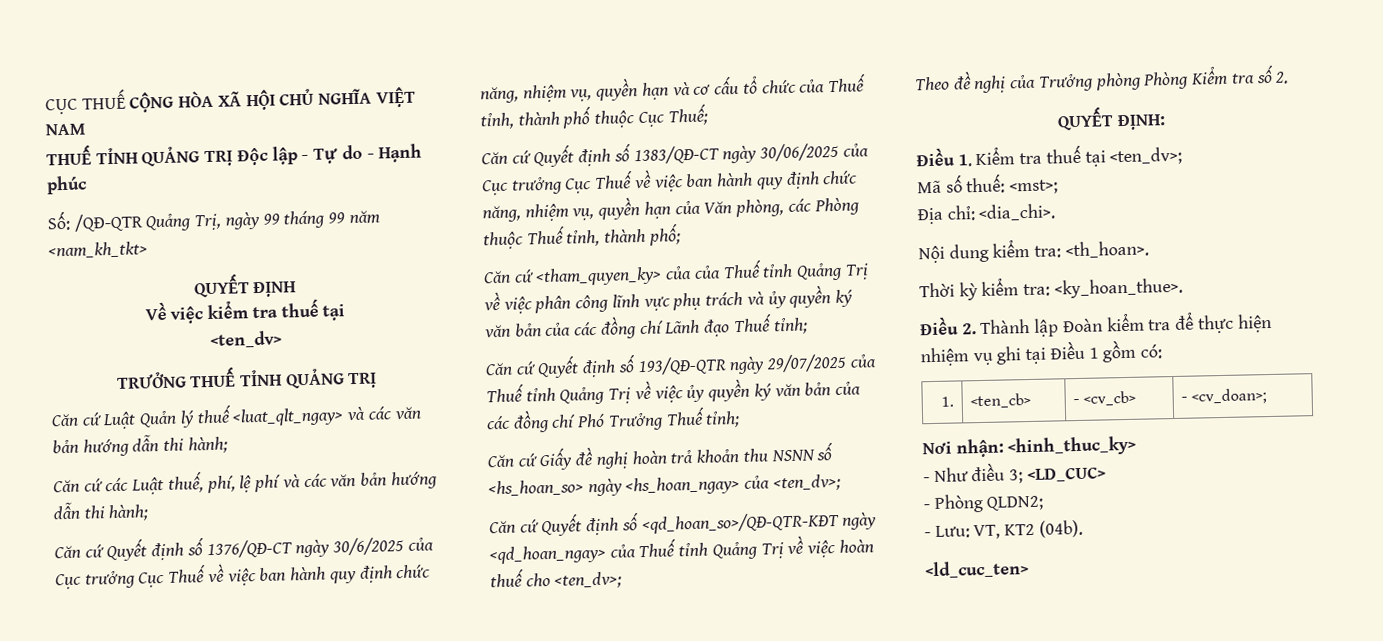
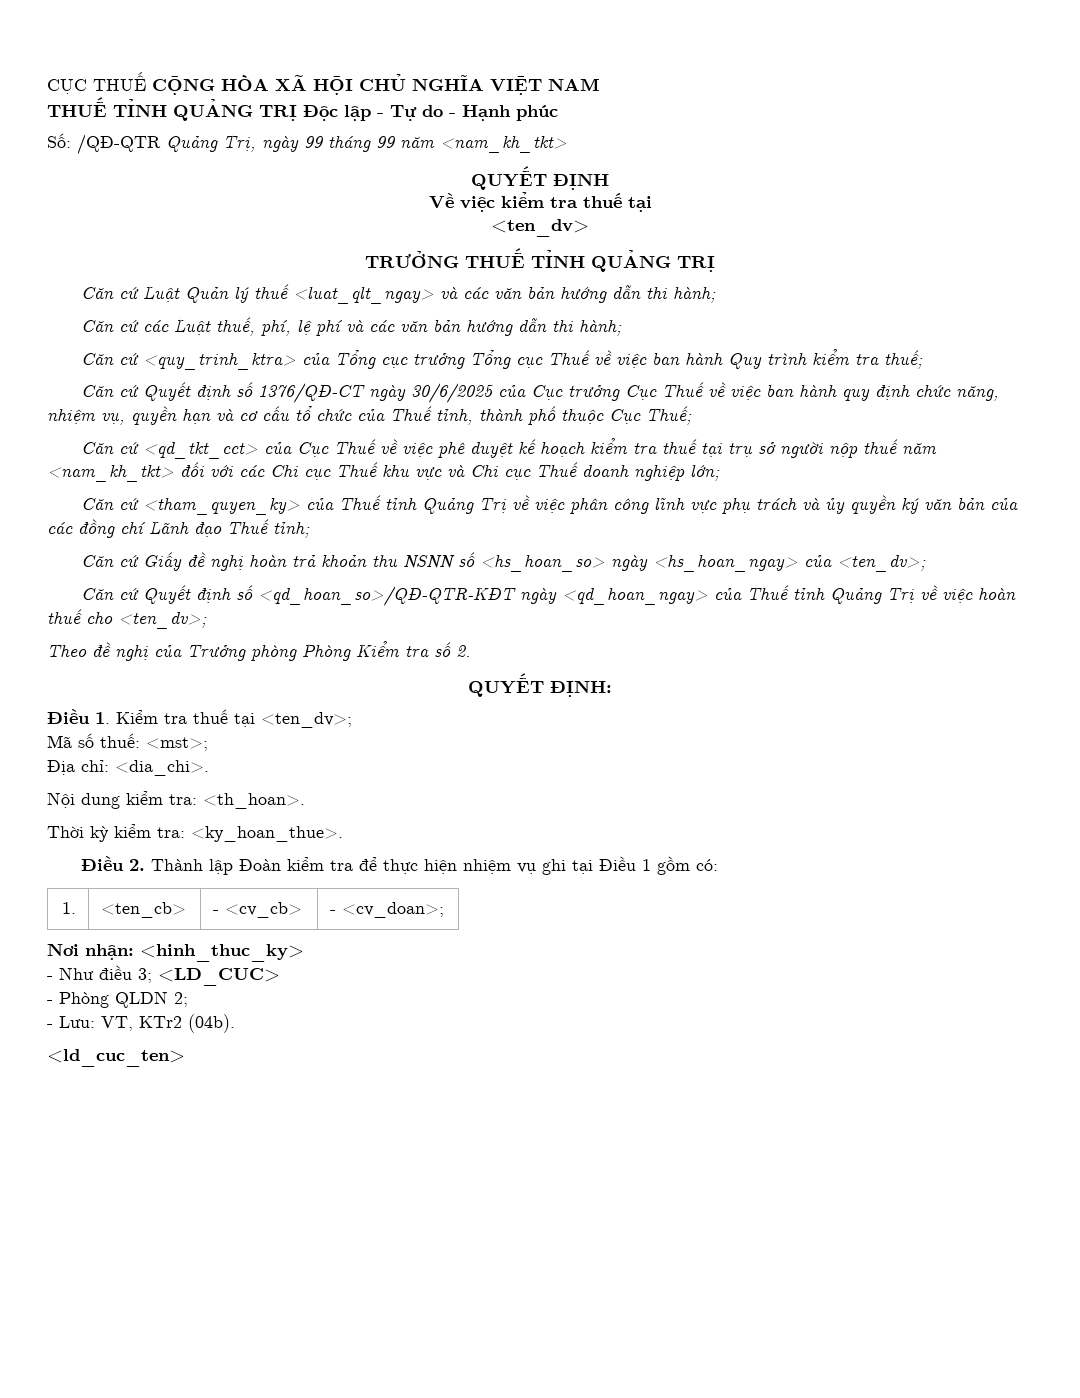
+ Căn cứ <quy_trinh_ktra> của Tổng cục trưởng Tổng cục Thuế về việc ban hành Quy trình kiểm tra thuế;
- Căn cứ Quyết định số 1383/QĐ-CT ngày 30/06/2025 của Cục trưởng Cục Thuế về việc ban hành quy định chức năng, nhiệm vụ, quyền hạn của Văn phòng, các Phòng thuộc Thuế tỉnh, thành phố;
+ Căn cứ <qd_tkt_cct> của Cục Thuế về việc phê duyệt kế hoạch kiểm tra thuế tại trụ sở người nộp thuế năm <nam_kh_tkt> đối với các Chi cục Thuế khu vực và Chi cục Thuế doanh nghiệp lớn;
- Căn cứ <tham_quyen_ky> của của Thuế tỉnh Quảng Trị về việc phân công lĩnh vực phụ trách và ủy quyền ký văn bản của các đồng chí Lãnh đạo Thuế tỉnh;
+ Căn cứ <tham_quyen_ky> của Thuế tỉnh Quảng Trị về việc phân công lĩnh vực phụ trách và ủy quyền ký văn bản của các đồng chí Lãnh đạo Thuế tỉnh;
- Căn cứ Quyết định số 193/QĐ-QTR ngày 29/07/2025 của Thuế tỉnh Quảng Trị về việc ủy quyền ký văn bản của các đồng chí Phó Trưởng Thuế tỉnh;
- - Phòng QLDN2;
+ - Phòng QLDN 2;
- - Lưu: VT, KT2 (04b).
+ - Lưu: VT, KTr2 (04b).

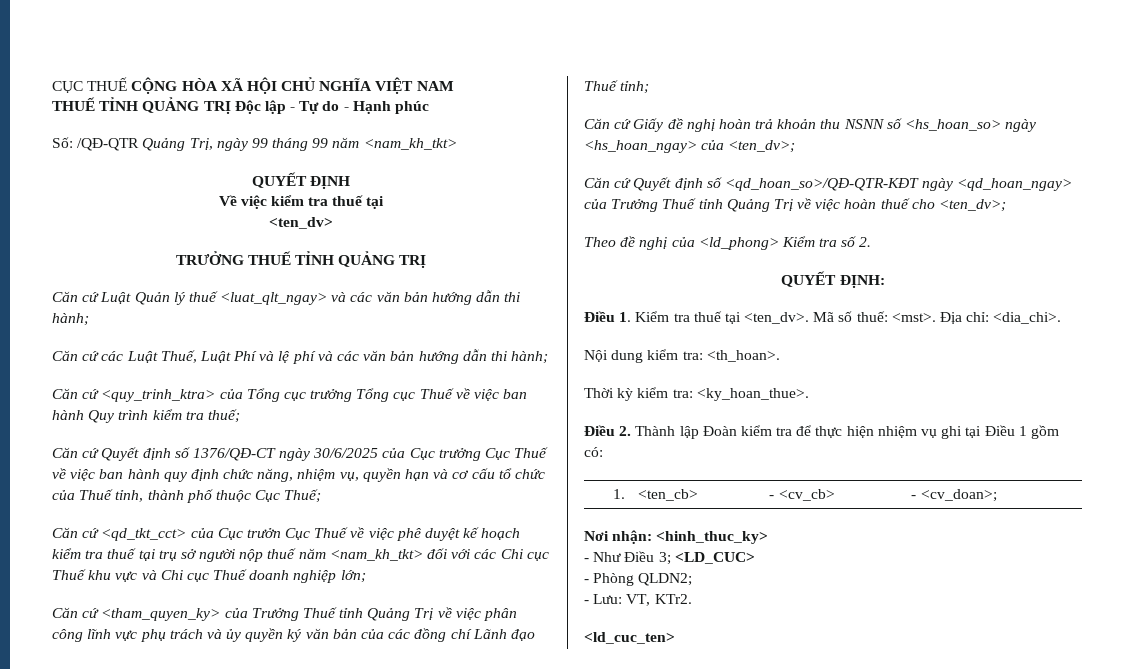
- Căn cứ các Luật thuế, phí, lệ phí và các văn bản hướng dẫn thi hành;
+ Căn cứ các Luật Thuế, Luật Phí và lệ phí và các văn bản hướng dẫn thi hành;
- Căn cứ <qd_tkt_cct> của Cục Thuế về việc phê duyệt kế hoạch kiểm tra thuế tại trụ sở người nộp thuế năm <nam_kh_tkt> đối với các Chi cục Thuế khu vực và Chi cục Thuế doanh nghiệp lớn;
+ Căn cứ <qd_tkt_cct> của Cục trưởn Cục Thuế về việc phê duyệt kế hoạch kiểm tra thuế tại trụ sở người nộp thuế năm <nam_kh_tkt> đối với các Chi cục Thuế khu vực và Chi cục Thuế doanh nghiệp lớn;
- Căn cứ <tham_quyen_ky> của Thuế tỉnh Quảng Trị về việc phân công lĩnh vực phụ trách và ủy quyền ký văn bản của các đồng chí Lãnh đạo Thuế tỉnh;
+ Căn cứ <tham_quyen_ky> của Trưởng Thuế tỉnh Quảng Trị về việc phân công lĩnh vực phụ trách và ủy quyền ký văn bản của các đồng chí Lãnh đạo Thuế tỉnh;
- Căn cứ Quyết định số <qd_hoan_so>/QĐ-QTR-KĐT ngày <qd_hoan_ngay> của Thuế tỉnh Quảng Trị về việc hoàn thuế cho <ten_dv>;
+ Căn cứ Quyết định số <qd_hoan_so>/QĐ-QTR-KĐT ngày <qd_hoan_ngay> của Trưởng Thuế tỉnh Quảng Trị về việc hoàn thuế cho <ten_dv>;
- Theo đề nghị của Trưởng phòng Phòng Kiểm tra số 2.
+ Theo đề nghị của <ld_phong> Kiểm tra số 2.
- Điều 1. Kiểm tra thuế tại <ten_dv>;
- Mã số thuế: <mst>;
- Địa chỉ: <dia_chi>.
+ Điều 1. Kiểm tra thuế tại <ten_dv>. Mã số thuế: <mst>. Địa chỉ: <dia_chi>.
- - Như điều 3; <LD_CUC>
+ - Như Điều 3; <LD_CUC>
- - Phòng QLDN 2;
+ - Phòng QLDN2;
- - Lưu: VT, KTr2 (04b).
+ - Lưu: VT, KTr2.

